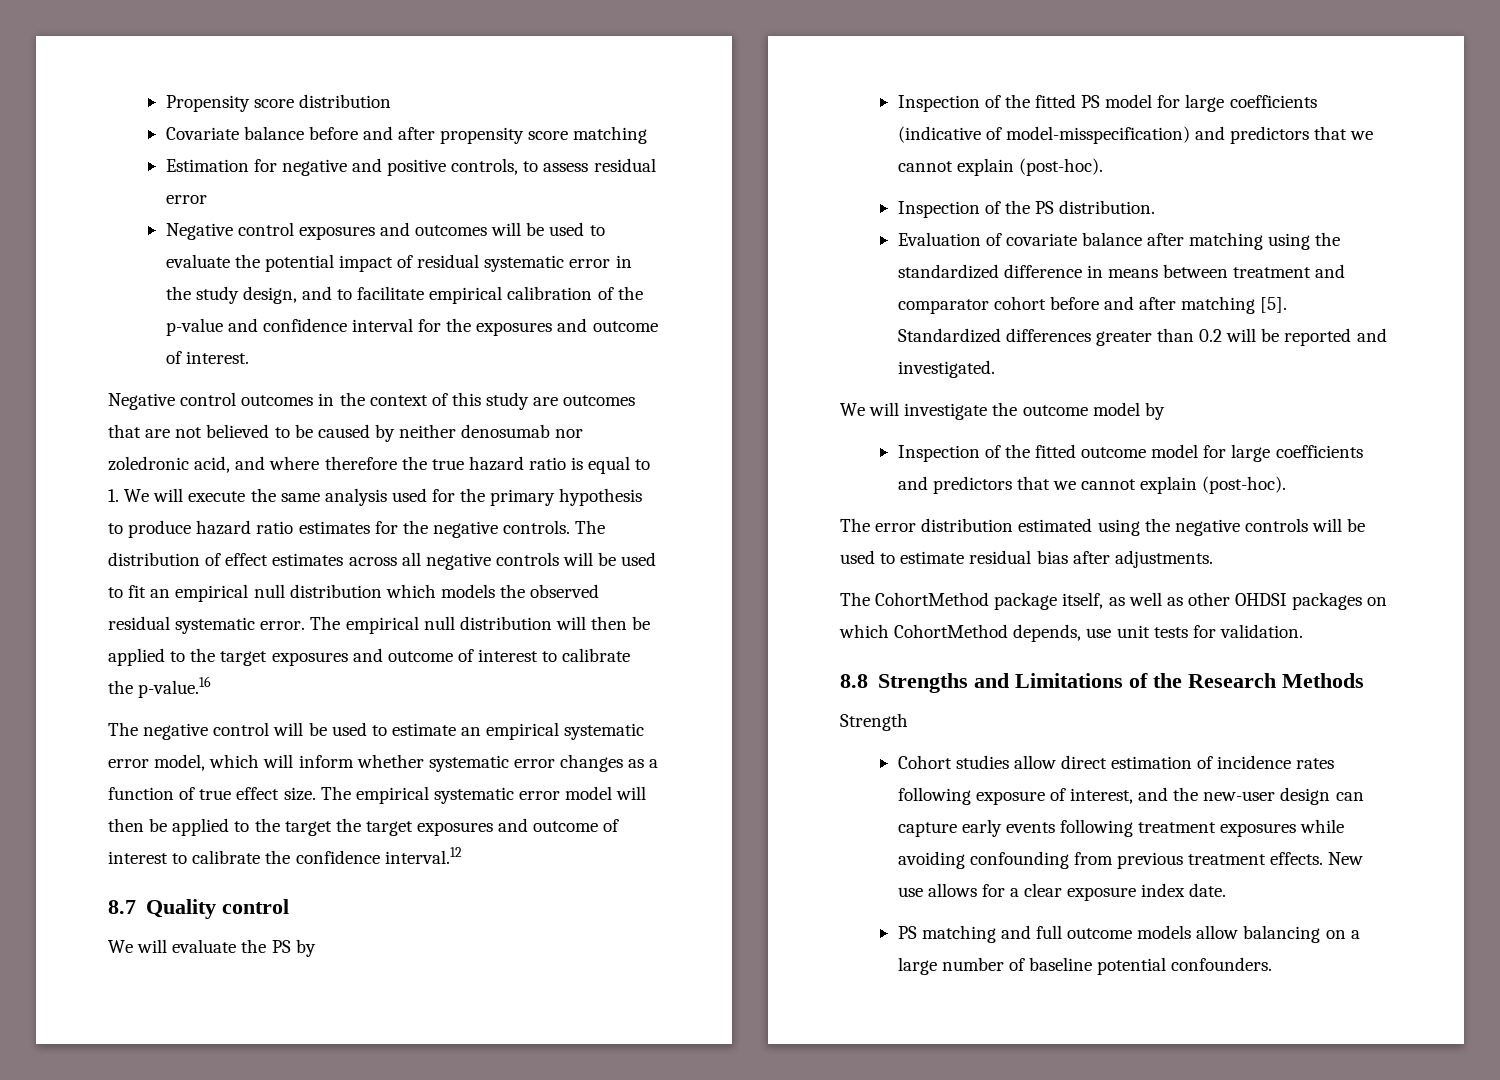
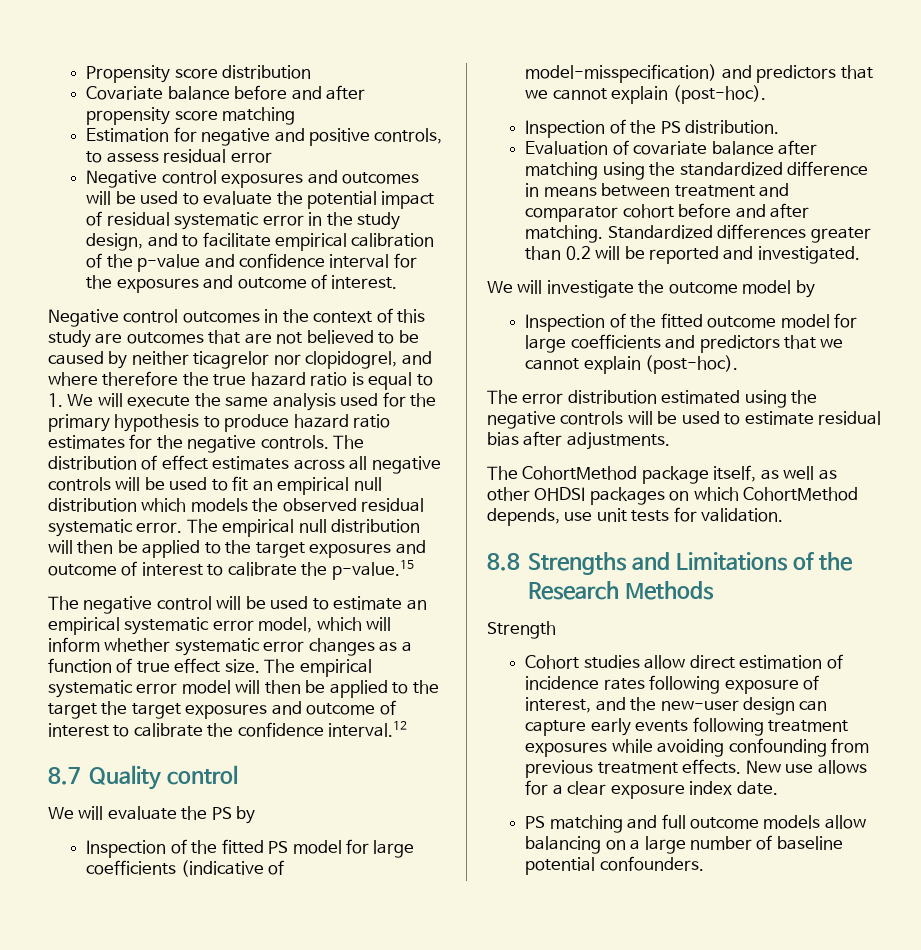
- Negative control outcomes in the context of this study are outcomes that are not believed to be caused by neither denosumab nor zoledronic acid, and where therefore the true hazard ratio is equal to 1. We will execute the same analysis used for the primary hypothesis to produce hazard ratio estimates for the negative controls.
+ Negative control outcomes in the context of this study are outcomes that are not believed to be caused by neither ticagrelor nor clopidogrel, and where therefore the true hazard ratio is equal to 1. We will execute the same analysis used for the primary hypothesis to produce hazard ratio estimates for the negative controls.
- The empirical null distribution will then be applied to the target exposures and outcome of interest to calibrate the p-value.16
+ The empirical null distribution will then be applied to the target exposures and outcome of interest to calibrate the p-value.15
- Evaluation of covariate balance after matching using the standardized difference in means between treatment and comparator cohort before and after matching [5].
+ Evaluation of covariate balance after matching using the standardized difference in means between treatment and comparator cohort before and after matching.

